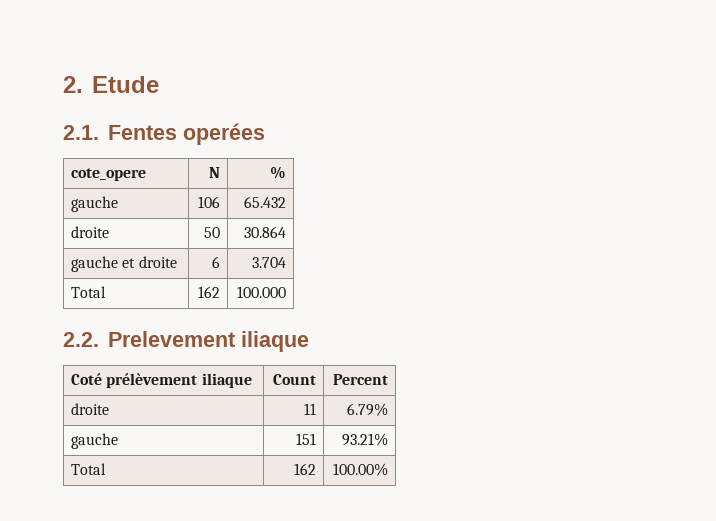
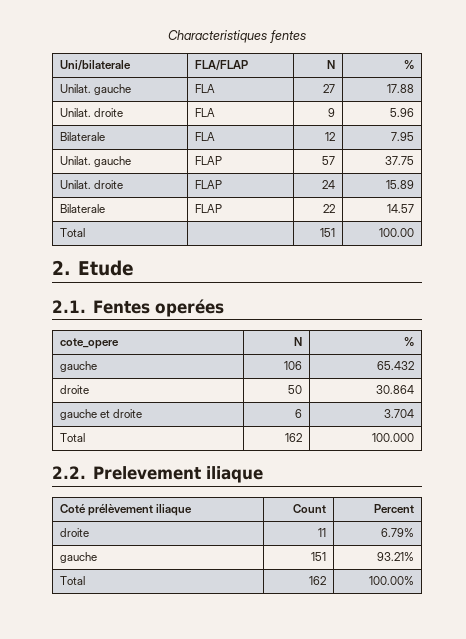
+ Characteristiques fentes
+ Uni/bilaterale | FLA/FLAP | N | %
+ Unilat. gauche | FLA | 27 | 17.88
+ Unilat. droite | FLA | 9 | 5.96
+ Bilaterale | FLA | 12 | 7.95
+ Unilat. gauche | FLAP | 57 | 37.75
+ Unilat. droite | FLAP | 24 | 15.89
+ Bilaterale | FLAP | 22 | 14.57
+ Total | | 151 | 100.00

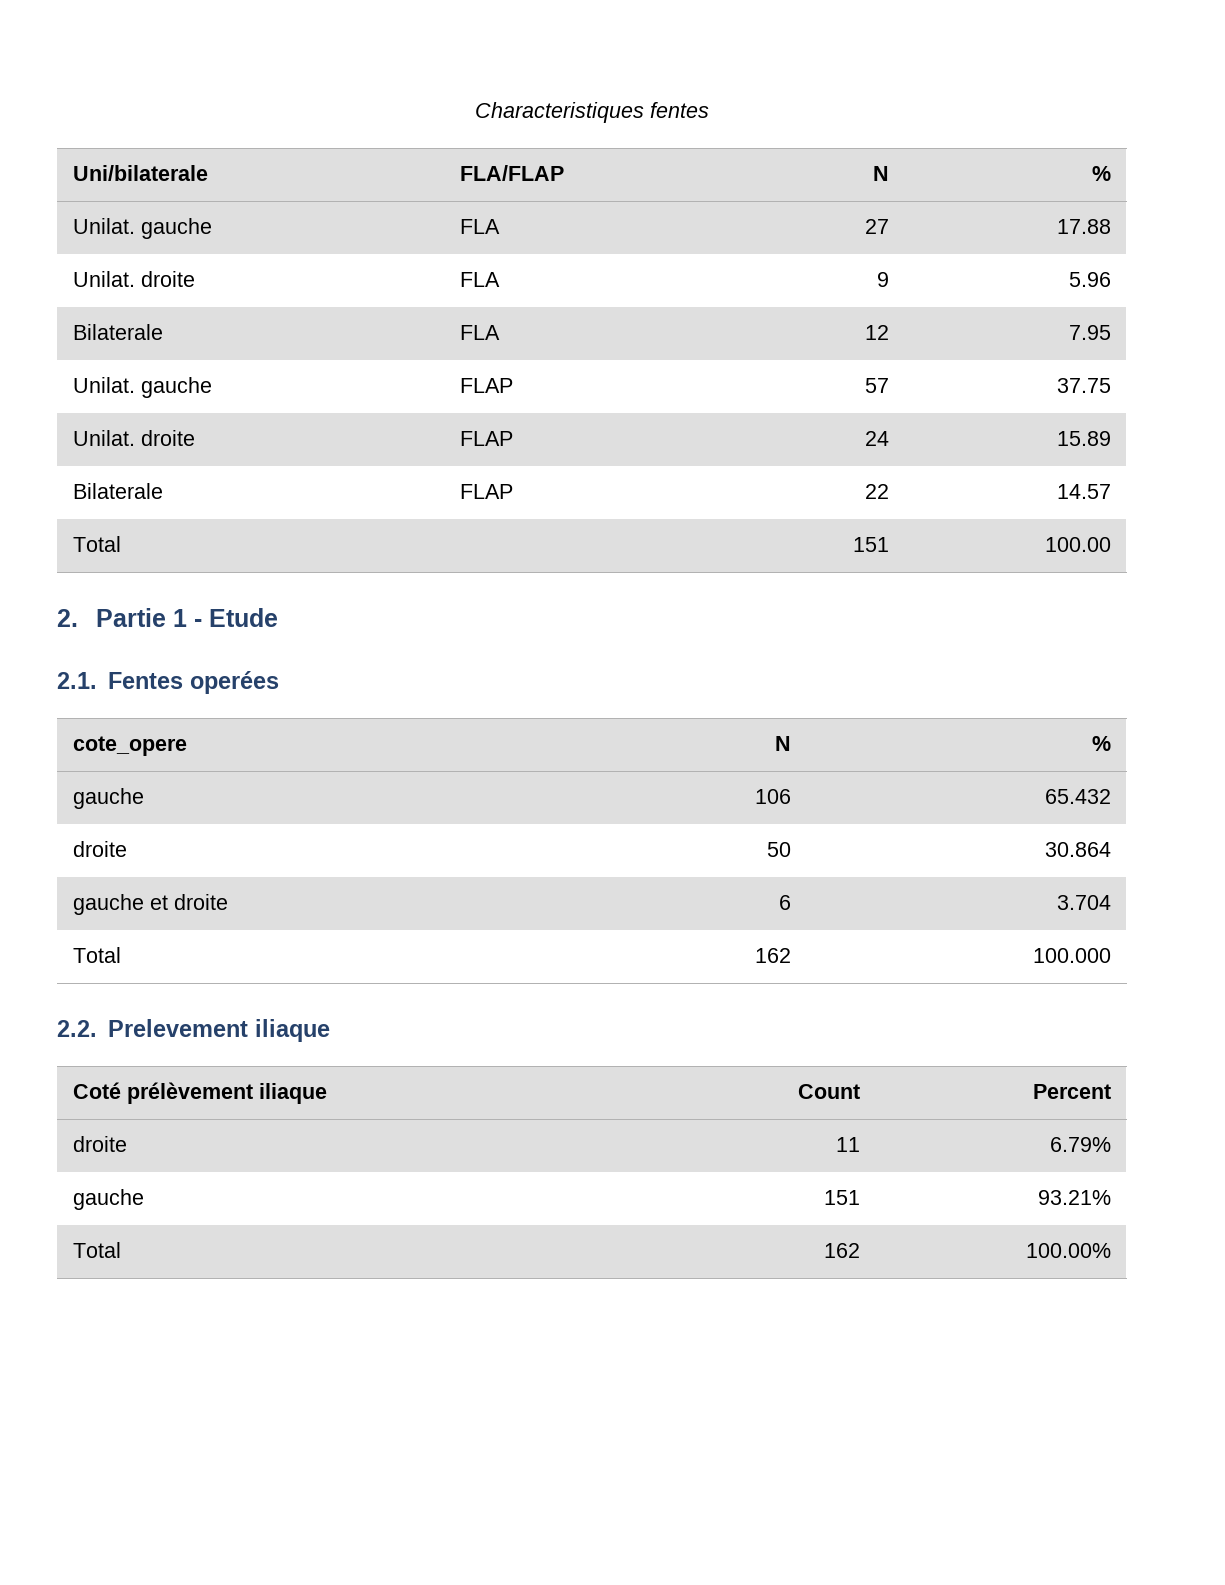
- 2. Etude
+ 2. Partie 1 - Etude

